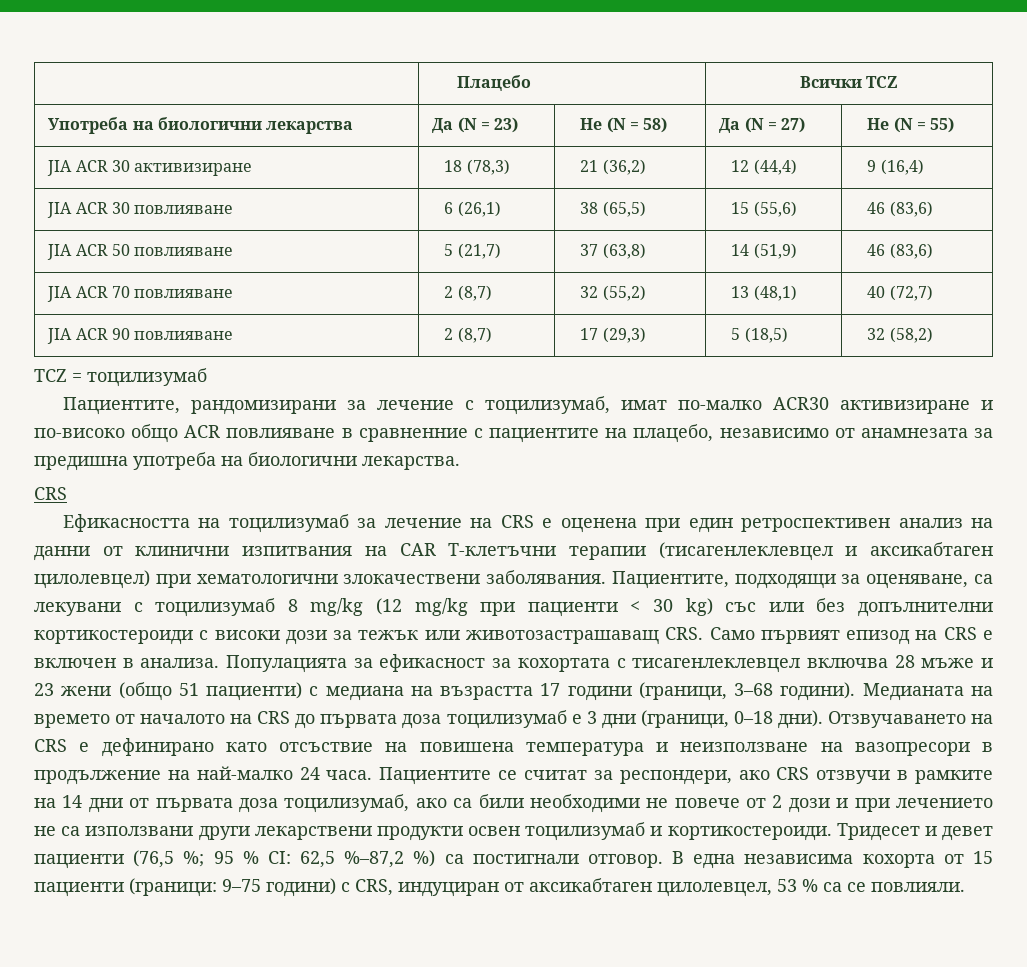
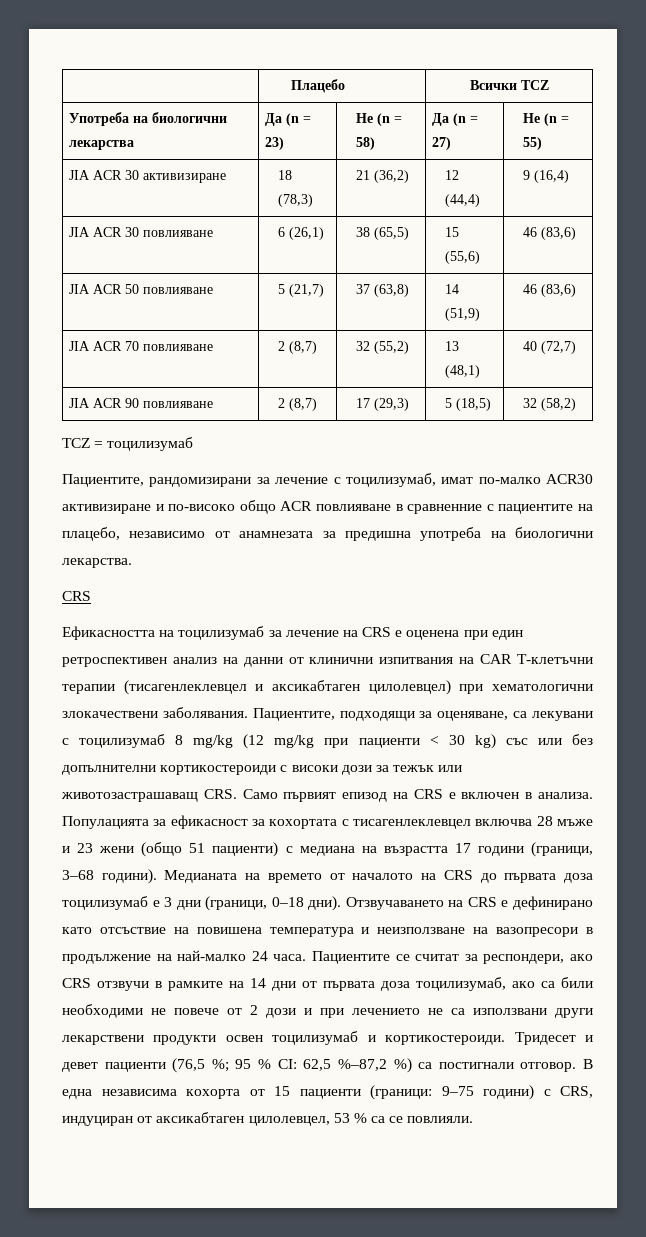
- Употреба на биологични лекарства | Да (N = 23) | Не (N = 58) | Да (N = 27) | Не (N = 55)
+ Употреба на биологични лекарства | Да (n = 23) | Не (n = 58) | Да (n = 27) | Не (n = 55)

